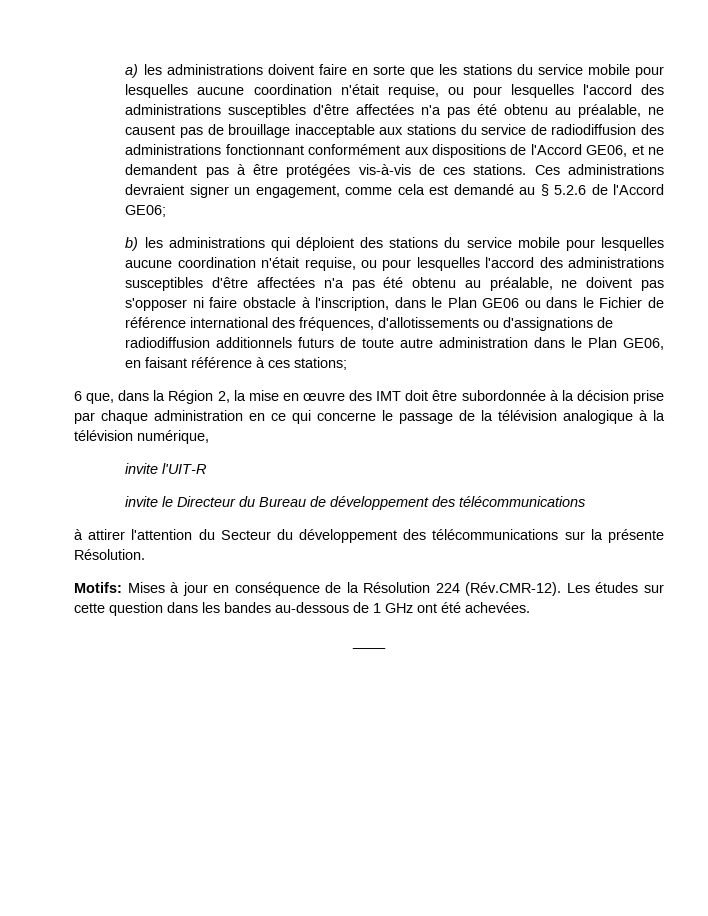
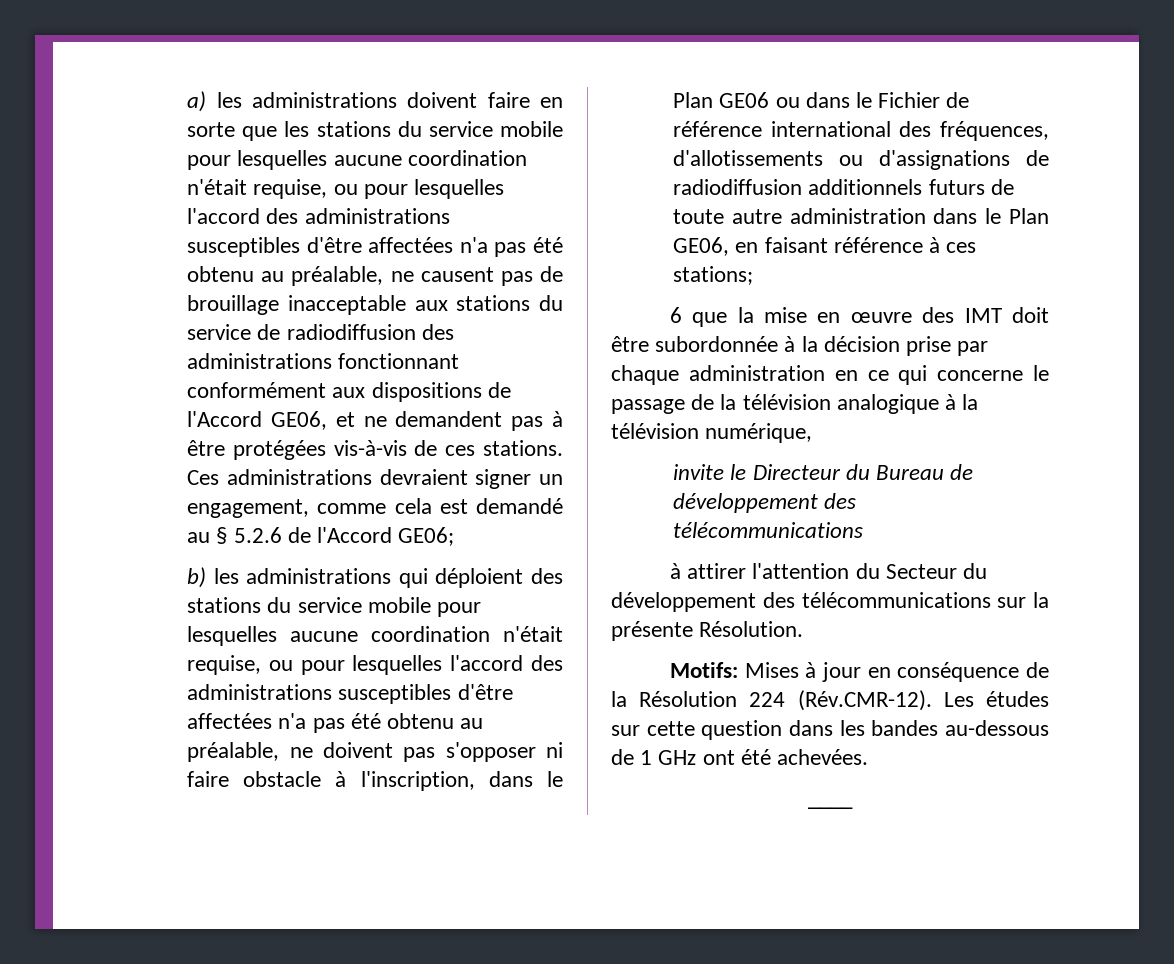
- 6 que, dans la Région 2, la mise en œuvre des IMT doit être subordonnée à la décision prise par chaque administration en ce qui concerne le passage de la télévision analogique à la télévision numérique,
+ 6 que la mise en œuvre des IMT doit être subordonnée à la décision prise par chaque administration en ce qui concerne le passage de la télévision analogique à la télévision numérique,
- invite l'UIT-R

